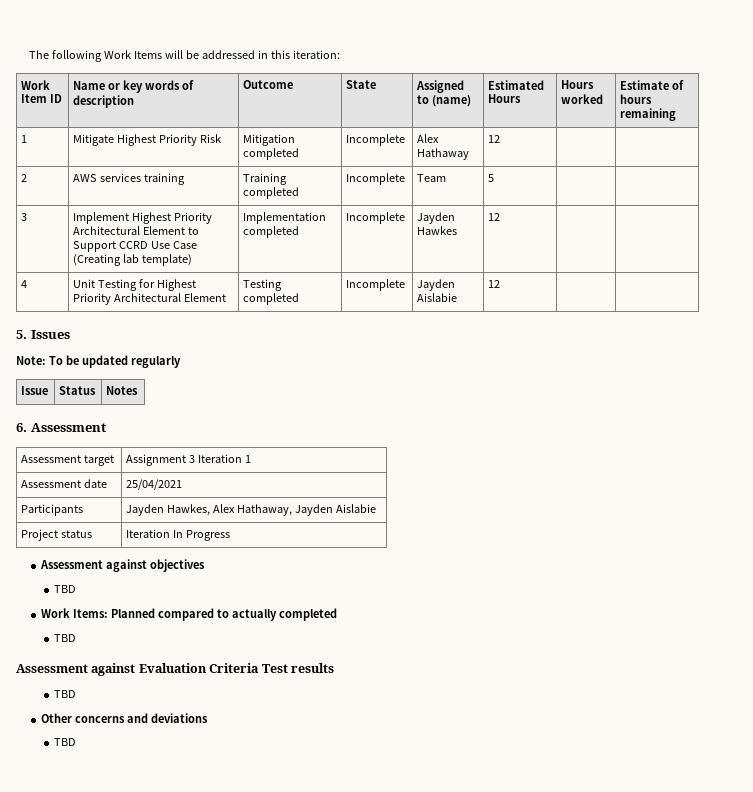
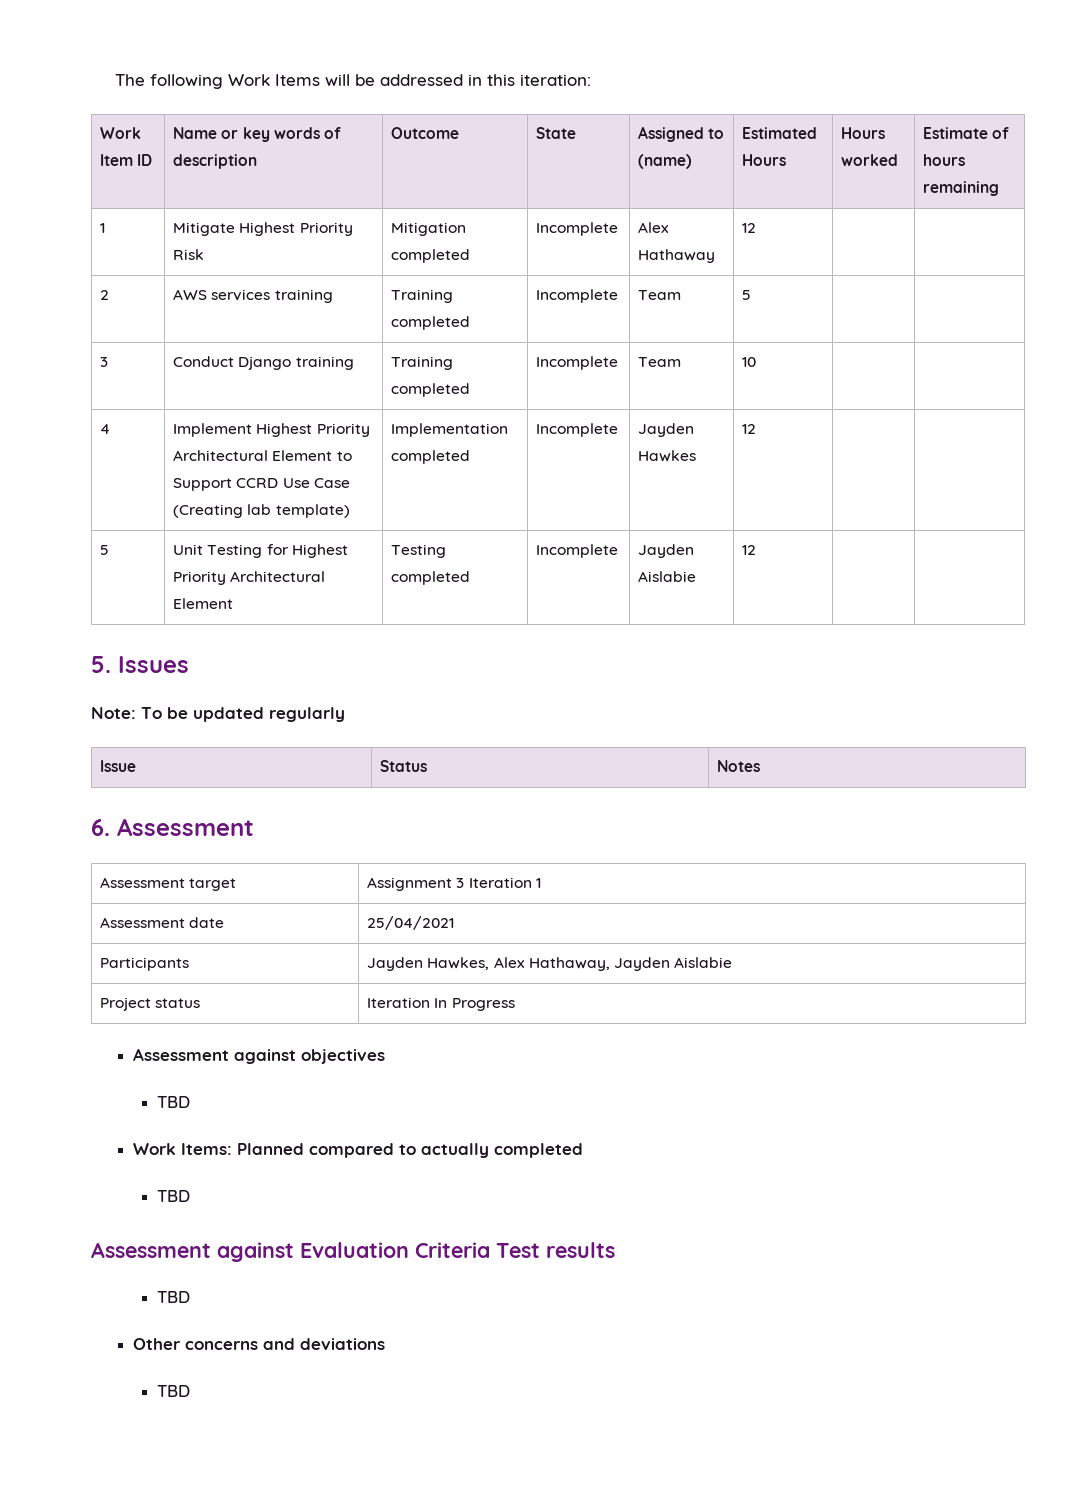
- 3 | Implement Highest Priority Architectural Element to Support CCRD Use Case (Creating lab template) | Implementation completed | Incomplete | Jayden Hawkes | 12 | |
+ 3 | Conduct Django training | Training completed | Incomplete | Team | 10 | |
+ 4 | Implement Highest Priority Architectural Element to Support CCRD Use Case (Creating lab template) | Implementation completed | Incomplete | Jayden Hawkes | 12 | |
- 4 | Unit Testing for Highest Priority Architectural Element | Testing completed | Incomplete | Jayden Aislabie | 12 | |
+ 5 | Unit Testing for Highest Priority Architectural Element | Testing completed | Incomplete | Jayden Aislabie | 12 | |

